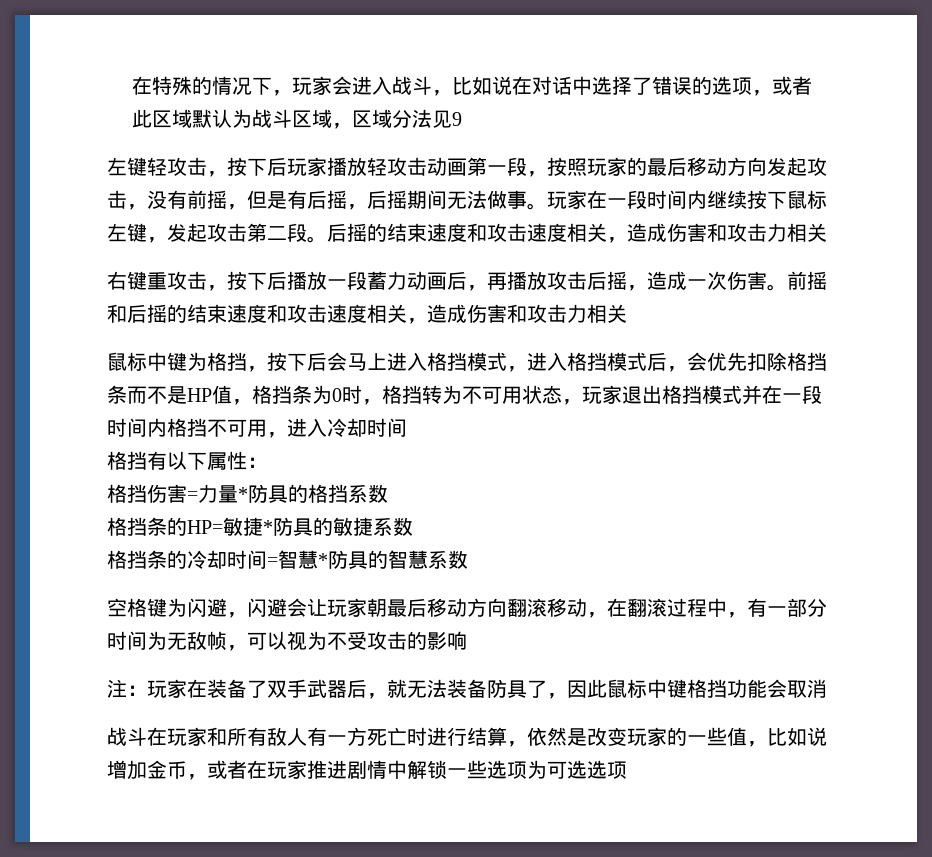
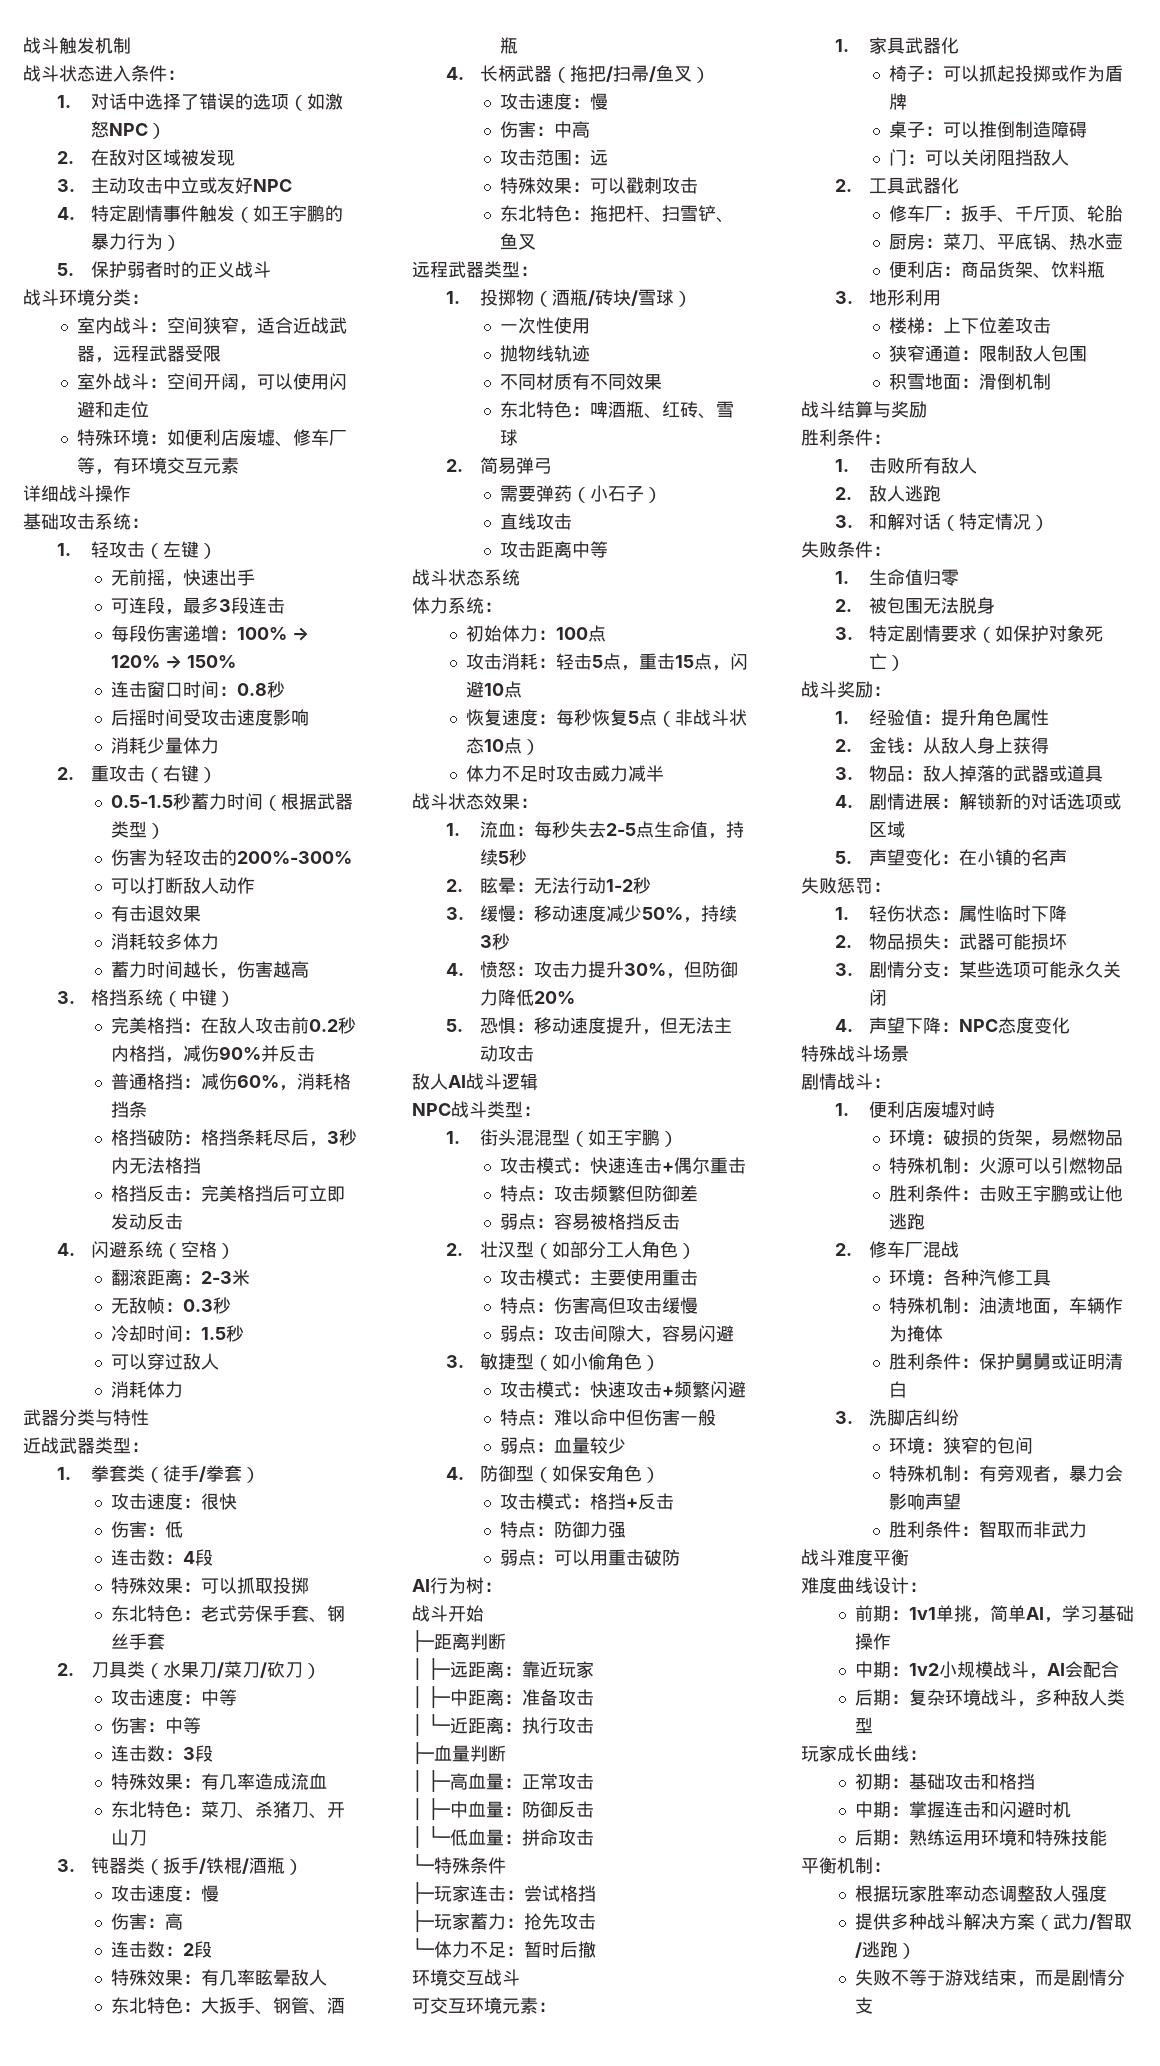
- 在特殊的情况下，玩家会进入战斗，比如说在对话中选择了错误的选项，或者此区域默认为战斗区域，区域分法见9
- 左键轻攻击，按下后玩家播放轻攻击动画第一段，按照玩家的最后移动方向发起攻击，没有前摇，但是有后摇，后摇期间无法做事。玩家在一段时间内继续按下鼠标左键，发起攻击第二段。后摇的结束速度和攻击速度相关，造成伤害和攻击力相关
- 右键重攻击，按下后播放一段蓄力动画后，再播放攻击后摇，造成一次伤害。前摇和后摇的结束速度和攻击速度相关，造成伤害和攻击力相关
- 鼠标中键为格挡，按下后会马上进入格挡模式，进入格挡模式后，会优先扣除格挡条而不是HP值，格挡条为0时，格挡转为不可用状态，玩家退出格挡模式并在一段时间内格挡不可用，进入冷却时间
- 格挡有以下属性：
- 格挡伤害=力量*防具的格挡系数
- 格挡条的HP=敏捷*防具的敏捷系数
- 格挡条的冷却时间=智慧*防具的智慧系数
- 空格键为闪避，闪避会让玩家朝最后移动方向翻滚移动，在翻滚过程中，有一部分时间为无敌帧，可以视为不受攻击的影响
- 注：玩家在装备了双手武器后，就无法装备防具了，因此鼠标中键格挡功能会取消
- 战斗在玩家和所有敌人有一方死亡时进行结算，依然是改变玩家的一些值，比如说增加金币，或者在玩家推进剧情中解锁一些选项为可选选项
+ 战斗触发机制
+ 战斗状态进入条件：
+ 1.对话中选择了错误的选项（如激怒NPC）
+ 2.在敌对区域被发现
+ 3.主动攻击中立或友好NPC
+ 4.特定剧情事件触发（如王宇鹏的暴力行为）
+ 5.保护弱者时的正义战斗
+ 战斗环境分类：
+ 室内战斗：空间狭窄，适合近战武器，远程武器受限
+ 室外战斗：空间开阔，可以使用闪避和走位
+ 特殊环境：如便利店废墟、修车厂等，有环境交互元素
+ 详细战斗操作
+ 基础攻击系统：
+ 1.轻攻击（左键）
+ 无前摇，快速出手
+ 可连段，最多3段连击
+ 每段伤害递增：100% → 120% → 150%
+ 连击窗口时间：0.8秒
+ 后摇时间受攻击速度影响
+ 消耗少量体力
+ 2.重攻击（右键）
+ 0.5-1.5秒蓄力时间（根据武器类型）
+ 伤害为轻攻击的200%-300%
+ 可以打断敌人动作
+ 有击退效果
+ 消耗较多体力
+ 蓄力时间越长，伤害越高
+ 3.格挡系统（中键）
+ 完美格挡：在敌人攻击前0.2秒内格挡，减伤90%并反击
+ 普通格挡：减伤60%，消耗格挡条
+ 格挡破防：格挡条耗尽后，3秒内无法格挡
+ 格挡反击：完美格挡后可立即发动反击
+ 4.闪避系统（空格）
+ 翻滚距离：2-3米
+ 无敌帧：0.3秒
+ 冷却时间：1.5秒
+ 可以穿过敌人
+ 消耗体力
+ 武器分类与特性
+ 近战武器类型：
+ 1.拳套类（徒手/拳套）
+ 攻击速度：很快
+ 伤害：低
+ 连击数：4段
+ 特殊效果：可以抓取投掷
+ 东北特色：老式劳保手套、钢丝手套
+ 2.刀具类（水果刀/菜刀/砍刀）
+ 攻击速度：中等
+ 伤害：中等
+ 连击数：3段
+ 特殊效果：有几率造成流血
+ 东北特色：菜刀、杀猪刀、开山刀
+ 3.钝器类（扳手/铁棍/酒瓶）
+ 攻击速度：慢
+ 伤害：高
+ 连击数：2段
+ 特殊效果：有几率眩晕敌人
+ 东北特色：大扳手、钢管、酒瓶
+ 4.长柄武器（拖把/扫帚/鱼叉）
+ 攻击速度：慢
+ 伤害：中高
+ 攻击范围：远
+ 特殊效果：可以戳刺攻击
+ 东北特色：拖把杆、扫雪铲、鱼叉
+ 远程武器类型：
+ 1.投掷物（酒瓶/砖块/雪球）
+ 一次性使用
+ 抛物线轨迹
+ 不同材质有不同效果
+ 东北特色：啤酒瓶、红砖、雪球
+ 2.简易弹弓
+ 需要弹药（小石子）
+ 直线攻击
+ 攻击距离中等
+ 战斗状态系统
+ 体力系统：
+ 初始体力：100点
+ 攻击消耗：轻击5点，重击15点，闪避10点
+ 恢复速度：每秒恢复5点（非战斗状态10点）
+ 体力不足时攻击威力减半
+ 战斗状态效果：
+ 1.流血：每秒失去2-5点生命值，持续5秒
+ 2.眩晕：无法行动1-2秒
+ 3.缓慢：移动速度减少50%，持续3秒
+ 4.愤怒：攻击力提升30%，但防御力降低20%
+ 5.恐惧：移动速度提升，但无法主动攻击
+ 敌人AI战斗逻辑
+ NPC战斗类型：
+ 1.街头混混型（如王宇鹏）
+ 攻击模式：快速连击+偶尔重击
+ 特点：攻击频繁但防御差
+ 弱点：容易被格挡反击
+ 2.壮汉型（如部分工人角色）
+ 攻击模式：主要使用重击
+ 特点：伤害高但攻击缓慢
+ 弱点：攻击间隙大，容易闪避
+ 3.敏捷型（如小偷角色）
+ 攻击模式：快速攻击+频繁闪避
+ 特点：难以命中但伤害一般
+ 弱点：血量较少
+ 4.防御型（如保安角色）
+ 攻击模式：格挡+反击
+ 特点：防御力强
+ 弱点：可以用重击破防
+ AI行为树：
+ 战斗开始
+ ├─距离判断
+ │ ├─远距离：靠近玩家
+ │ ├─中距离：准备攻击
+ │ └─近距离：执行攻击
+ ├─血量判断
+ │ ├─高血量：正常攻击
+ │ ├─中血量：防御反击
+ │ └─低血量：拼命攻击
+ └─特殊条件
+ ├─玩家连击：尝试格挡
+ ├─玩家蓄力：抢先攻击
+ └─体力不足：暂时后撤
+ 环境交互战斗
+ 可交互环境元素：
+ 1.家具武器化
+ 椅子：可以抓起投掷或作为盾牌
+ 桌子：可以推倒制造障碍
+ 门：可以关闭阻挡敌人
+ 2.工具武器化
+ 修车厂：扳手、千斤顶、轮胎
+ 厨房：菜刀、平底锅、热水壶
+ 便利店：商品货架、饮料瓶
+ 3.地形利用
+ 楼梯：上下位差攻击
+ 狭窄通道：限制敌人包围
+ 积雪地面：滑倒机制
+ 战斗结算与奖励
+ 胜利条件：
+ 1.击败所有敌人
+ 2.敌人逃跑
+ 3.和解对话（特定情况）
+ 失败条件：
+ 1.生命值归零
+ 2.被包围无法脱身
+ 3.特定剧情要求（如保护对象死亡）
+ 战斗奖励：
+ 1.经验值：提升角色属性
+ 2.金钱：从敌人身上获得
+ 3.物品：敌人掉落的武器或道具
+ 4.剧情进展：解锁新的对话选项或区域
+ 5.声望变化：在小镇的名声
+ 失败惩罚：
+ 1.轻伤状态：属性临时下降
+ 2.物品损失：武器可能损坏
+ 3.剧情分支：某些选项可能永久关闭
+ 4.声望下降：NPC态度变化
+ 特殊战斗场景
+ 剧情战斗：
+ 1.便利店废墟对峙
+ 环境：破损的货架，易燃物品
+ 特殊机制：火源可以引燃物品
+ 胜利条件：击败王宇鹏或让他逃跑
+ 2.修车厂混战
+ 环境：各种汽修工具
+ 特殊机制：油渍地面，车辆作为掩体
+ 胜利条件：保护舅舅或证明清白
+ 3.洗脚店纠纷
+ 环境：狭窄的包间
+ 特殊机制：有旁观者，暴力会影响声望
+ 胜利条件：智取而非武力
+ 战斗难度平衡
+ 难度曲线设计：
+ 前期：1v1单挑，简单AI，学习基础操作
+ 中期：1v2小规模战斗，AI会配合
+ 后期：复杂环境战斗，多种敌人类型
+ 玩家成长曲线：
+ 初期：基础攻击和格挡
+ 中期：掌握连击和闪避时机
+ 后期：熟练运用环境和特殊技能
+ 平衡机制：
+ 根据玩家胜率动态调整敌人强度
+ 提供多种战斗解决方案（武力/智取/逃跑）
+ 失败不等于游戏结束，而是剧情分支

